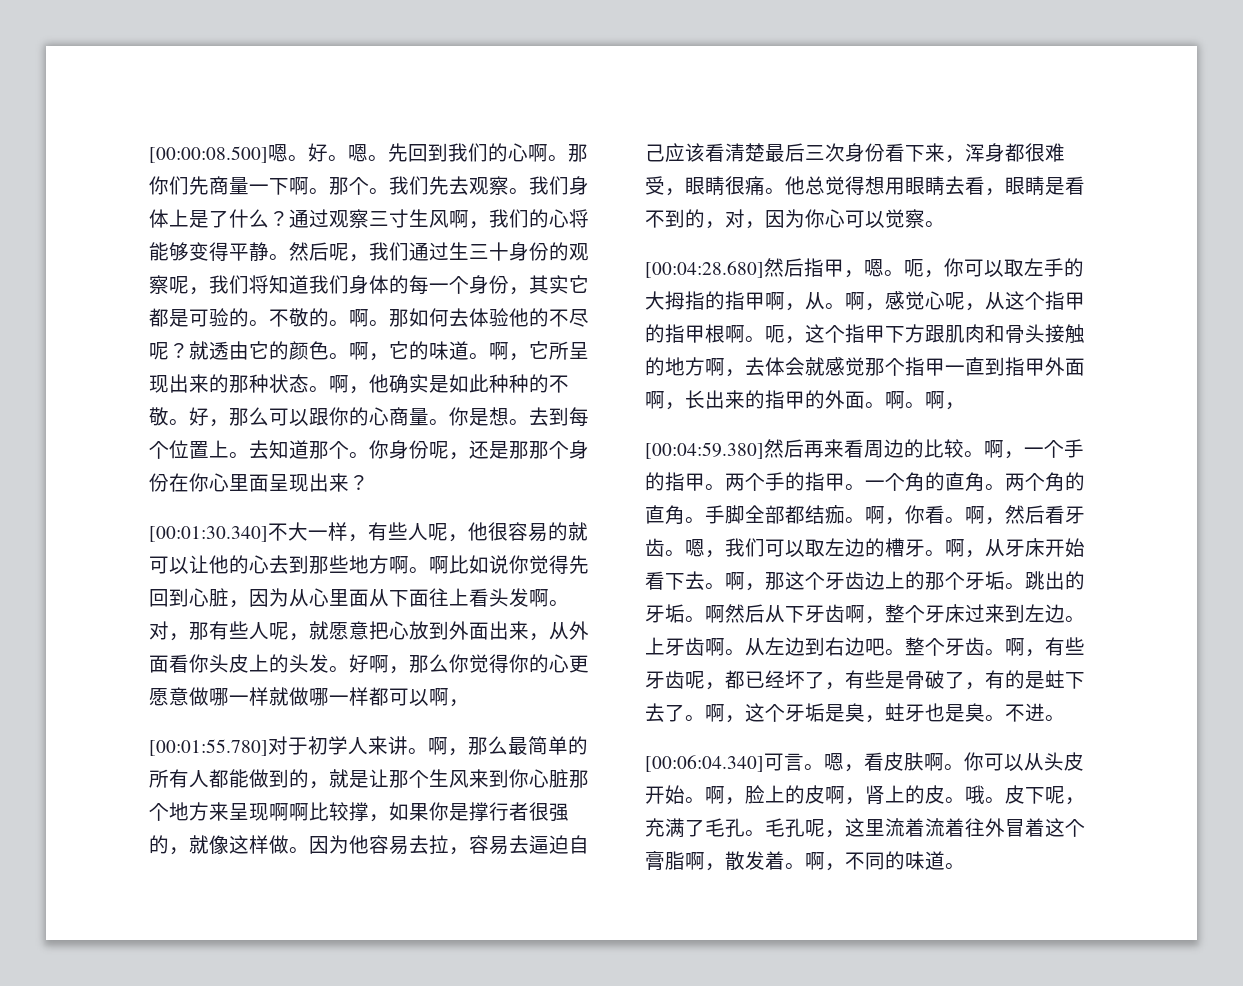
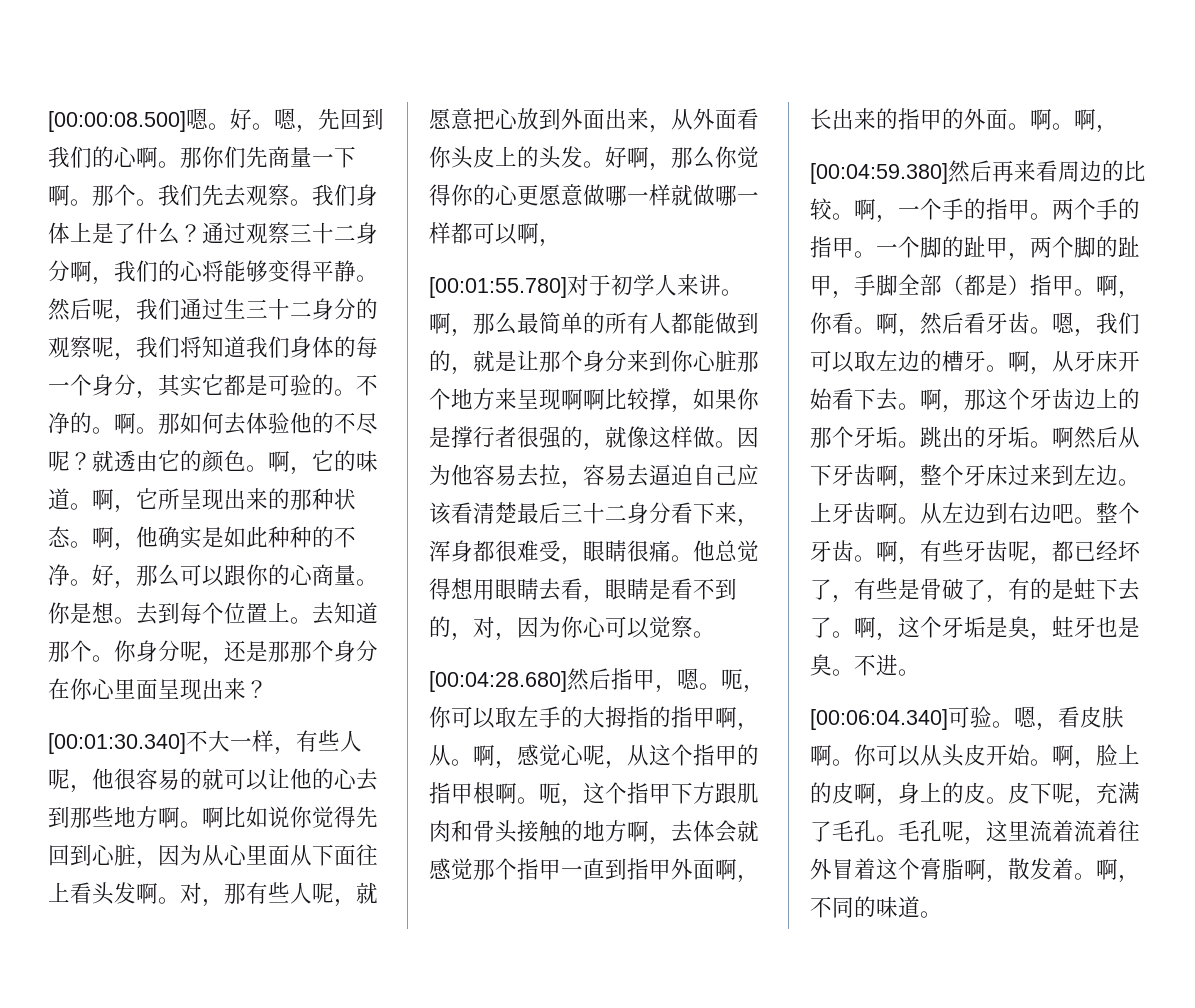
- 嗯。先回到我们的心啊。
+ 嗯，先回到我们的心啊。
- 通过观察三寸生风啊，我们的心将能够变得平静。
+ 通过观察三十二身分啊，我们的心将能够变得平静。
- 然后呢，我们通过生三十身份的观察呢，我们将知道我们身体的每一个身份，其实它都是可验的。
+ 然后呢，我们通过生三十二身分的观察呢，我们将知道我们身体的每一个身分，其实它都是可验的。
- 不敬的。
+ 不净的。
- 啊，他确实是如此种种的不敬。
+ 啊，他确实是如此种种的不净。
- 你身份呢，还是那那个身份在你心里面呈现出来？
+ 你身分呢，还是那那个身分在你心里面呈现出来？
- 啊，那么最简单的所有人都能做到的，就是让那个生风来到你心脏那个地方来呈现啊啊比较撑，如果你是撑行者很强的，就像这样做。
+ 啊，那么最简单的所有人都能做到的，就是让那个身分来到你心脏那个地方来呈现啊啊比较撑，如果你是撑行者很强的，就像这样做。
- 因为他容易去拉，容易去逼迫自己应该看清楚最后三次身份看下来，浑身都很难受，眼睛很痛。
+ 因为他容易去拉，容易去逼迫自己应该看清楚最后三十二身分看下来，浑身都很难受，眼睛很痛。
- 一个角的直角。两个角的直角。手脚全部都结痂。
+ 一个脚的趾甲，两个脚的趾甲，手脚全部（都是）指甲。
- [00:06:04.340]可言。
+ [00:06:04.340]可验。
- 啊，脸上的皮啊，肾上的皮。
+ 啊，脸上的皮啊，身上的皮。
- 哦。

